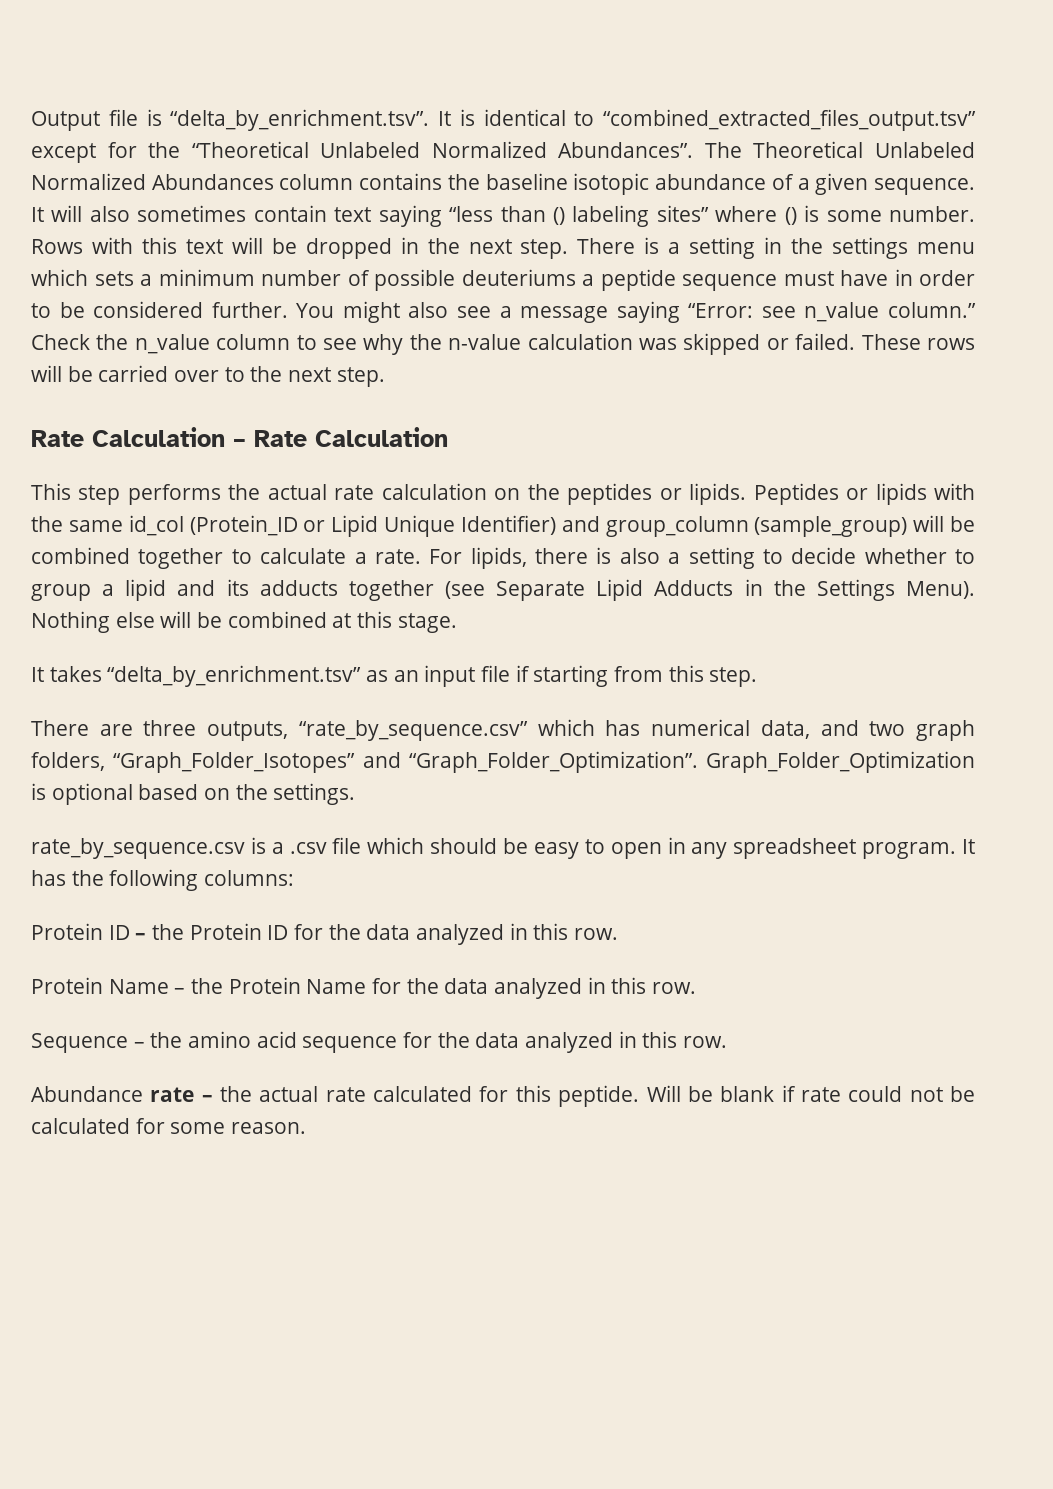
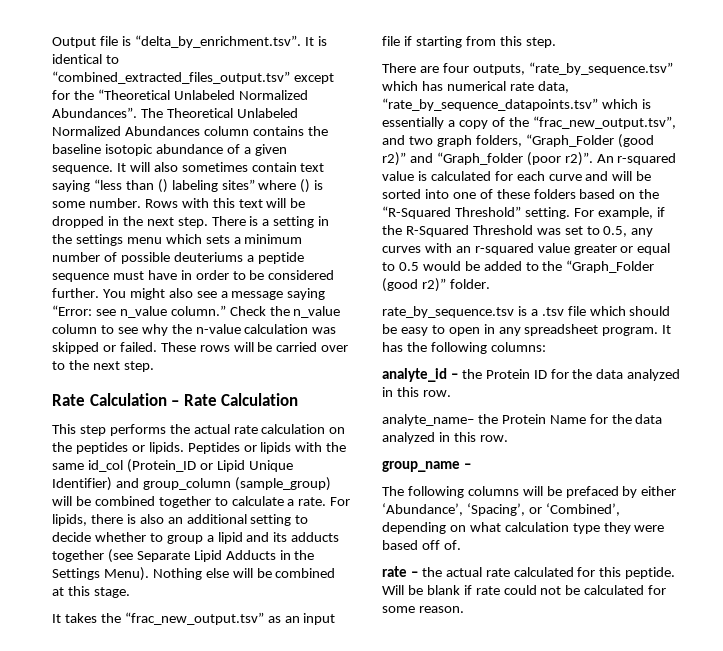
- For lipids, there is also a setting to decide whether to group a lipid and its adducts together (see Separate Lipid Adducts in the Settings Menu).
+ For lipids, there is also an additional setting to decide whether to group a lipid and its adducts together (see Separate Lipid Adducts in the Settings Menu).
- It takes “delta_by_enrichment.tsv” as an input file if starting from this step.
+ It takes the “frac_new_output.tsv” as an input file if starting from this step.
- There are three outputs, “rate_by_sequence.csv” which has numerical data, and two graph folders, “Graph_Folder_Isotopes” and “Graph_Folder_Optimization”. Graph_Folder_Optimization is optional based on the settings.
- rate_by_sequence.csv is a .csv file which should be easy to open in any spreadsheet program.
+ There are four outputs, “rate_by_sequence.tsv” which has numerical rate data, “rate_by_sequence_datapoints.tsv” which is essentially a copy of the “frac_new_output.tsv”, and two graph folders, “Graph_Folder (good r2)” and “Graph_folder (poor r2)”. An r-squared value is calculated for each curve and will be sorted into one of these folders based on the “R-Squared Threshold” setting. For example, if the R-Squared Threshold was set to 0.5, any curves with an r-squared value greater or equal to 0.5 would be added to the “Graph_Folder (good r2)” folder.
+ rate_by_sequence.tsv is a .tsv file which should be easy to open in any spreadsheet program.
- Protein ID – the Protein ID for the data analyzed in this row.
+ analyte_id – the Protein ID for the data analyzed in this row.
- Protein Name – the Protein Name for the data analyzed in this row.
+ analyte_name– the Protein Name for the data analyzed in this row.
- Sequence – the amino acid sequence for the data analyzed in this row.
- Abundance rate – the actual rate calculated for this peptide.
+ group_name –
+ The following columns will be prefaced by either ‘Abundance’, ‘Spacing’, or ‘Combined’, depending on what calculation type they were based off of.
+ rate – the actual rate calculated for this peptide.

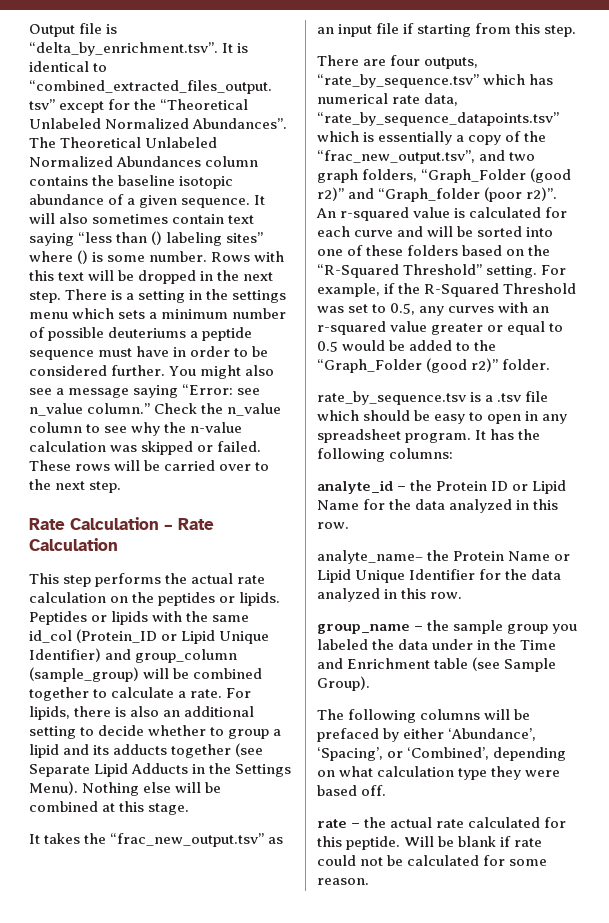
- analyte_id – the Protein ID for the data analyzed in this row.
+ analyte_id – the Protein ID or Lipid Name for the data analyzed in this row.
- analyte_name– the Protein Name for the data analyzed in this row.
+ analyte_name– the Protein Name or Lipid Unique Identifier for the data analyzed in this row.
- group_name –
+ group_name – the sample group you labeled the data under in the Time and Enrichment table (see Sample Group).
- The following columns will be prefaced by either ‘Abundance’, ‘Spacing’, or ‘Combined’, depending on what calculation type they were based off of.
+ The following columns will be prefaced by either ‘Abundance’, ‘Spacing’, or ‘Combined’, depending on what calculation type they were based off.

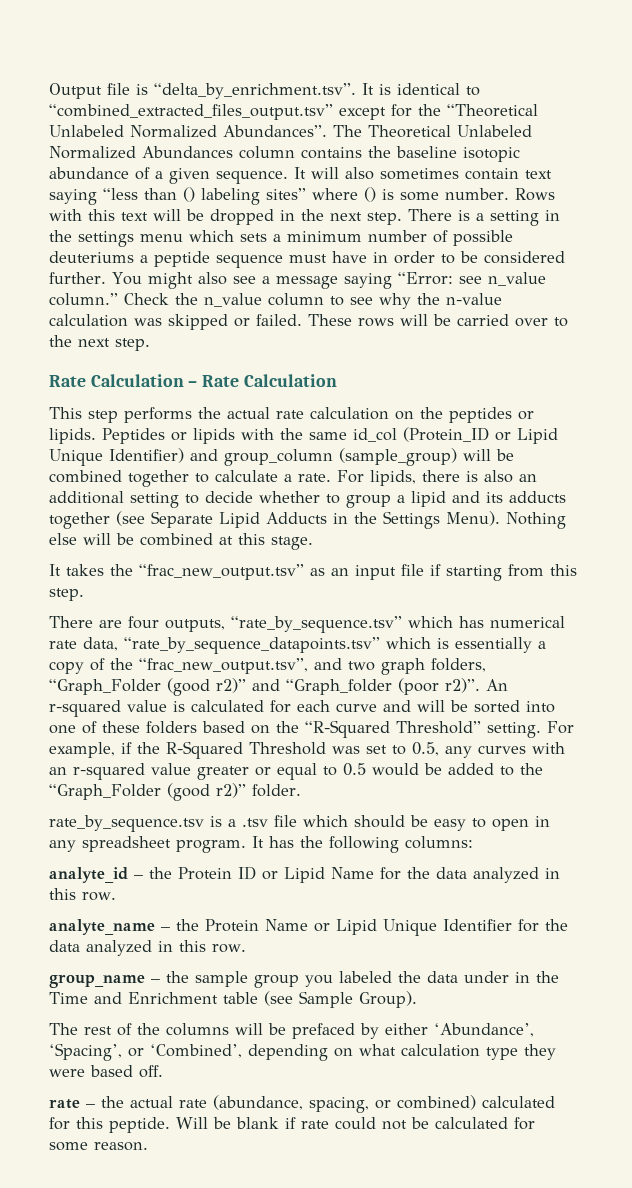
- analyte_name– the Protein Name or Lipid Unique Identifier for the data analyzed in this row.
+ analyte_name – the Protein Name or Lipid Unique Identifier for the data analyzed in this row.
- The following columns will be prefaced by either ‘Abundance’, ‘Spacing’, or ‘Combined’, depending on what calculation type they were based off.
+ The rest of the columns will be prefaced by either ‘Abundance’, ‘Spacing’, or ‘Combined’, depending on what calculation type they were based off.
- rate – the actual rate calculated for this peptide.
+ rate – the actual rate (abundance, spacing, or combined) calculated for this peptide.

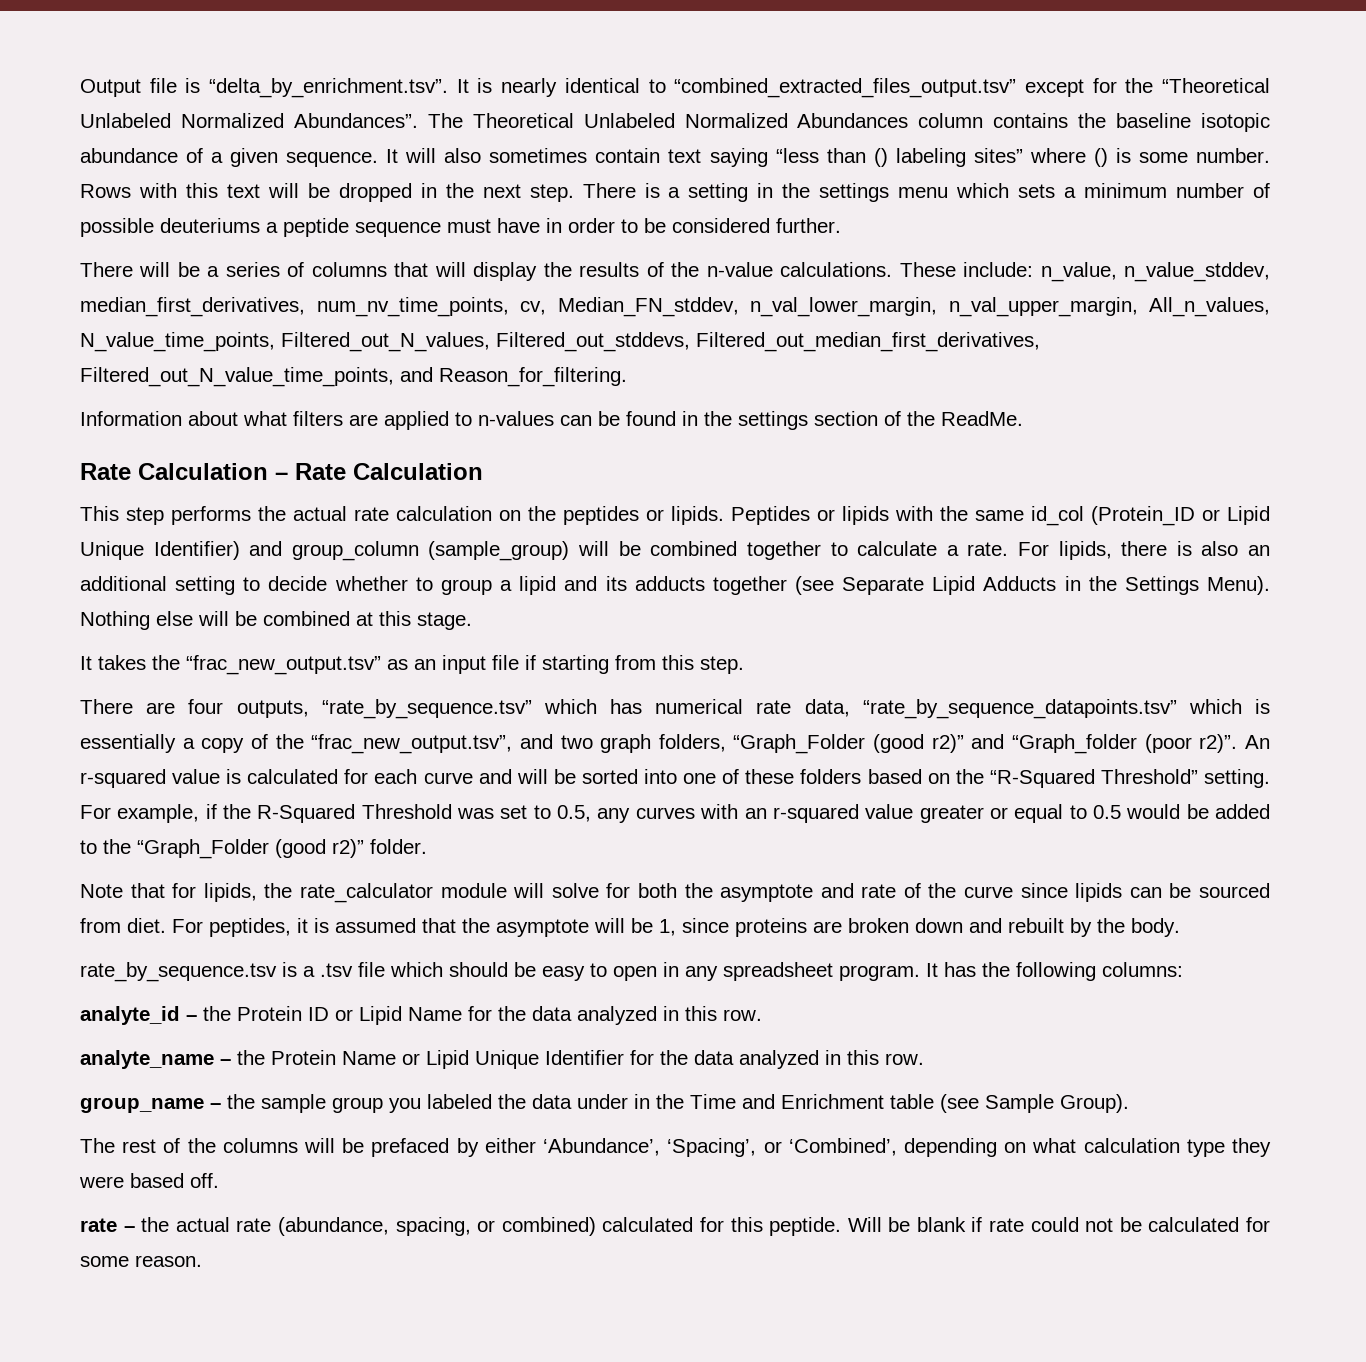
- Output file is “delta_by_enrichment.tsv”. It is identical to “combined_extracted_files_output.tsv” except for the “Theoretical Unlabeled Normalized Abundances”.
+ Output file is “delta_by_enrichment.tsv”. It is nearly identical to “combined_extracted_files_output.tsv” except for the “Theoretical Unlabeled Normalized Abundances”.
- There is a setting in the settings menu which sets a minimum number of possible deuteriums a peptide sequence must have in order to be considered further. You might also see a message saying “Error: see n_value column.” Check the n_value column to see why the n-value calculation was skipped or failed. These rows will be carried over to the next step.
+ There is a setting in the settings menu which sets a minimum number of possible deuteriums a peptide sequence must have in order to be considered further.
+ There will be a series of columns that will display the results of the n-value calculations. These include: n_value, n_value_stddev, median_first_derivatives, num_nv_time_points, cv, Median_FN_stddev, n_val_lower_margin, n_val_upper_margin, All_n_values, N_value_time_points, Filtered_out_N_values, Filtered_out_stddevs, Filtered_out_median_first_derivatives, Filtered_out_N_value_time_points, and Reason_for_filtering.
+ Information about what filters are applied to n-values can be found in the settings section of the ReadMe.
+ Note that for lipids, the rate_calculator module will solve for both the asymptote and rate of the curve since lipids can be sourced from diet. For peptides, it is assumed that the asymptote will be 1, since proteins are broken down and rebuilt by the body.

